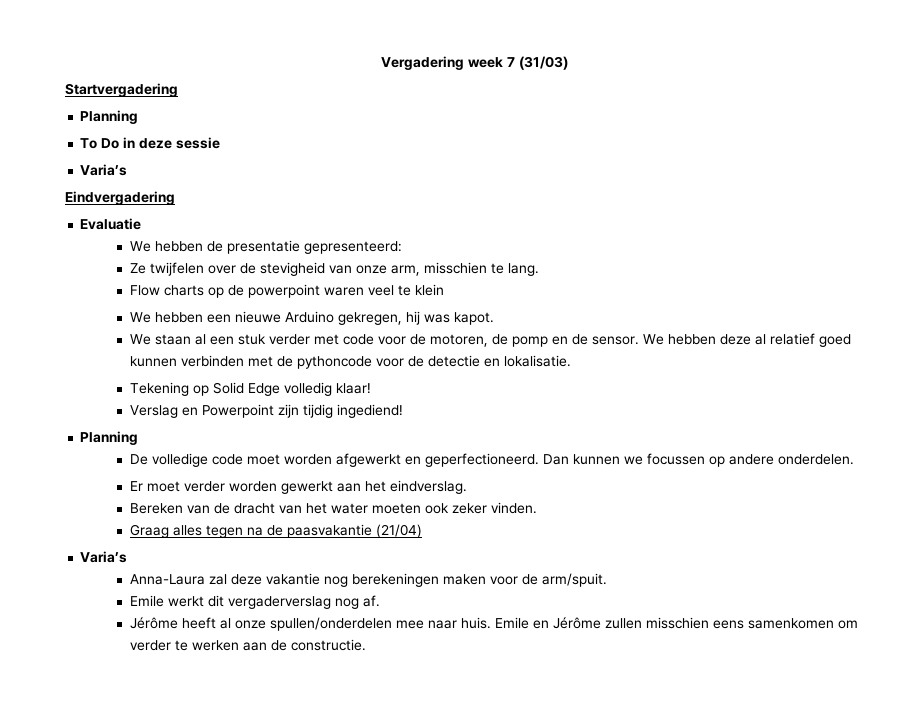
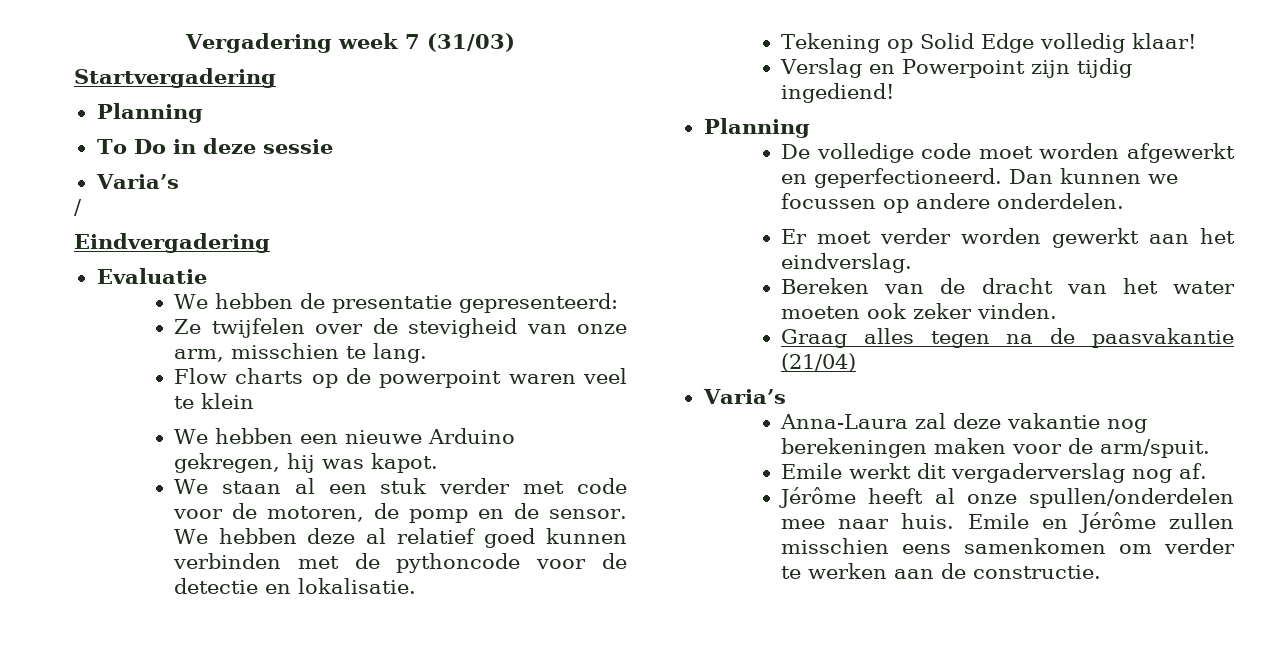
+ /

